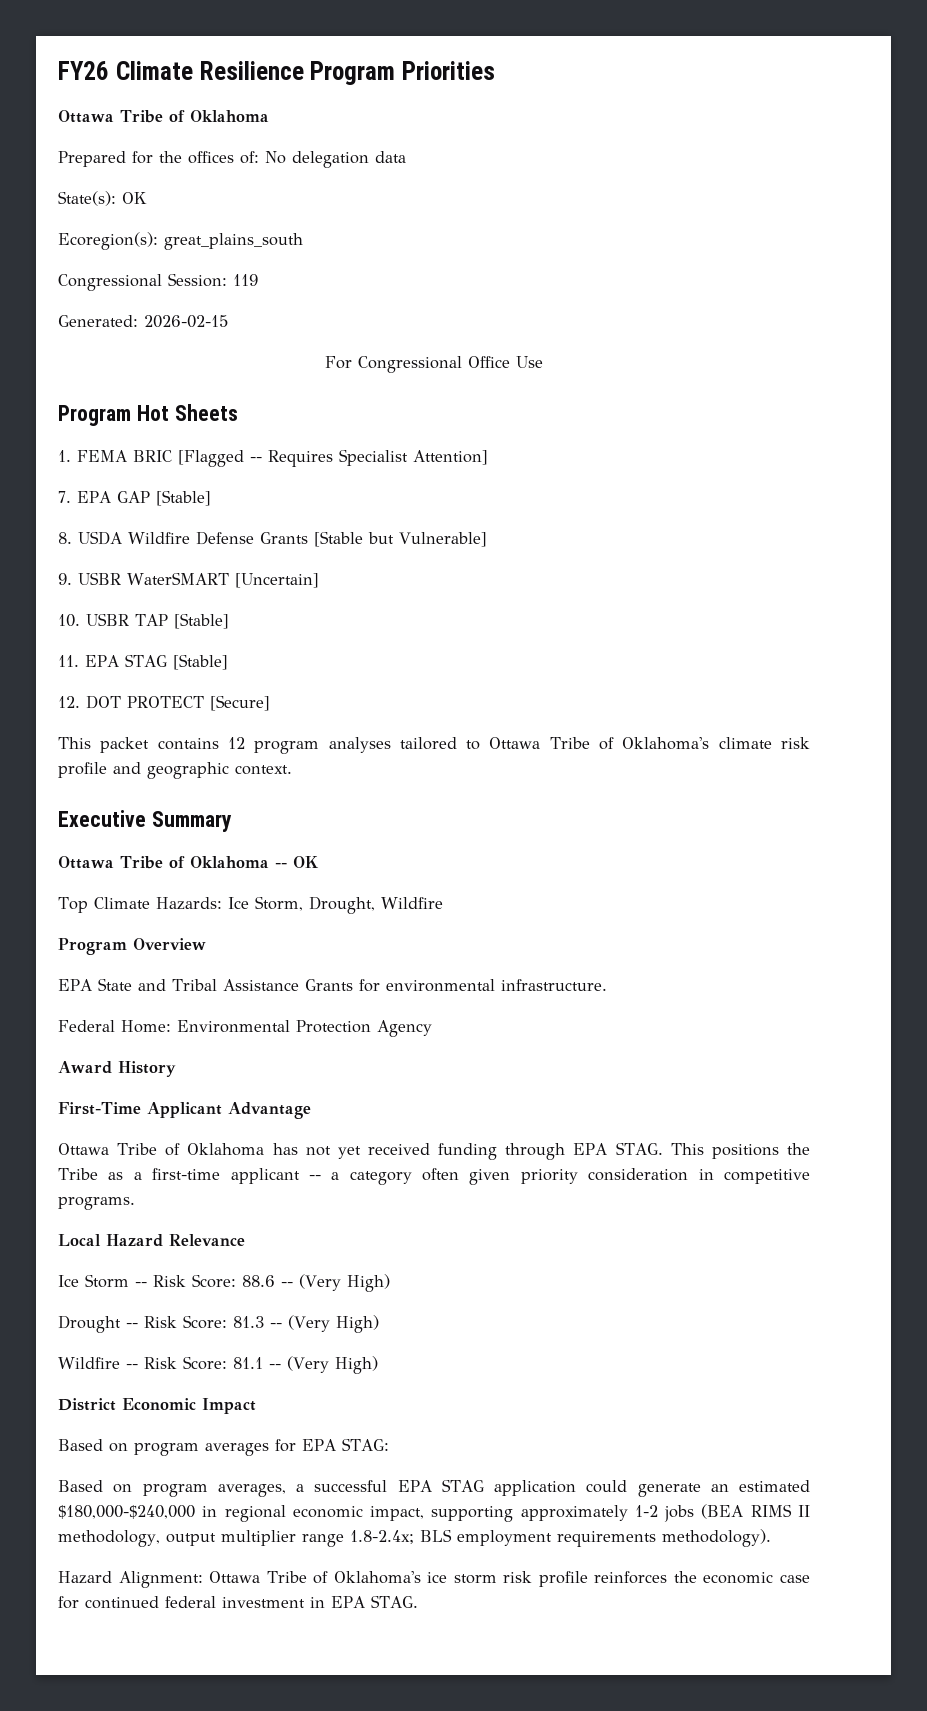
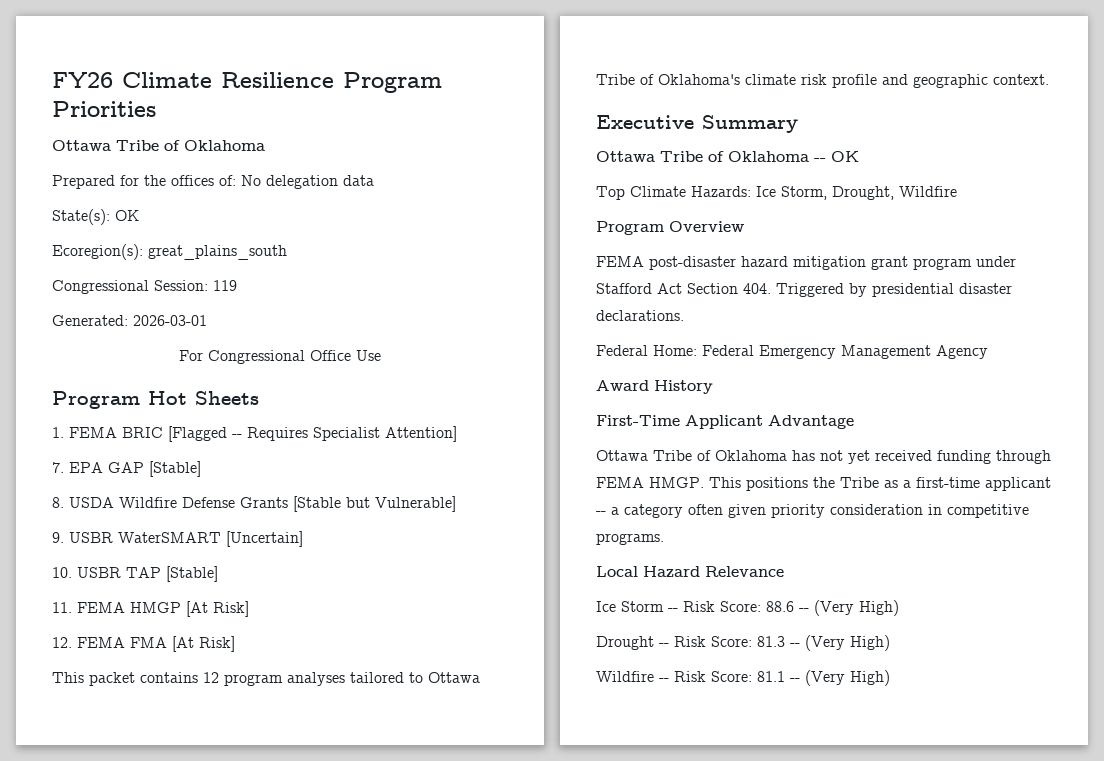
- Generated: 2026-02-15
+ Generated: 2026-03-01
- 11. EPA STAG [Stable]
- 12. DOT PROTECT [Secure]
+ 11. FEMA HMGP [At Risk]
+ 12. FEMA FMA [At Risk]
- EPA State and Tribal Assistance Grants for environmental infrastructure.
+ FEMA post-disaster hazard mitigation grant program under Stafford Act Section 404. Triggered by presidential disaster declarations.
- Federal Home: Environmental Protection Agency
+ Federal Home: Federal Emergency Management Agency
- Ottawa Tribe of Oklahoma has not yet received funding through EPA STAG.
+ Ottawa Tribe of Oklahoma has not yet received funding through FEMA HMGP.
- District Economic Impact
- Based on program averages for EPA STAG:
- Based on program averages, a successful EPA STAG application could generate an estimated $180,000-$240,000 in regional economic impact, supporting approximately 1-2 jobs (BEA RIMS II methodology, output multiplier range 1.8-2.4x; BLS employment requirements methodology).
- Hazard Alignment: Ottawa Tribe of Oklahoma's ice storm risk profile reinforces the economic case for continued federal investment in EPA STAG.

